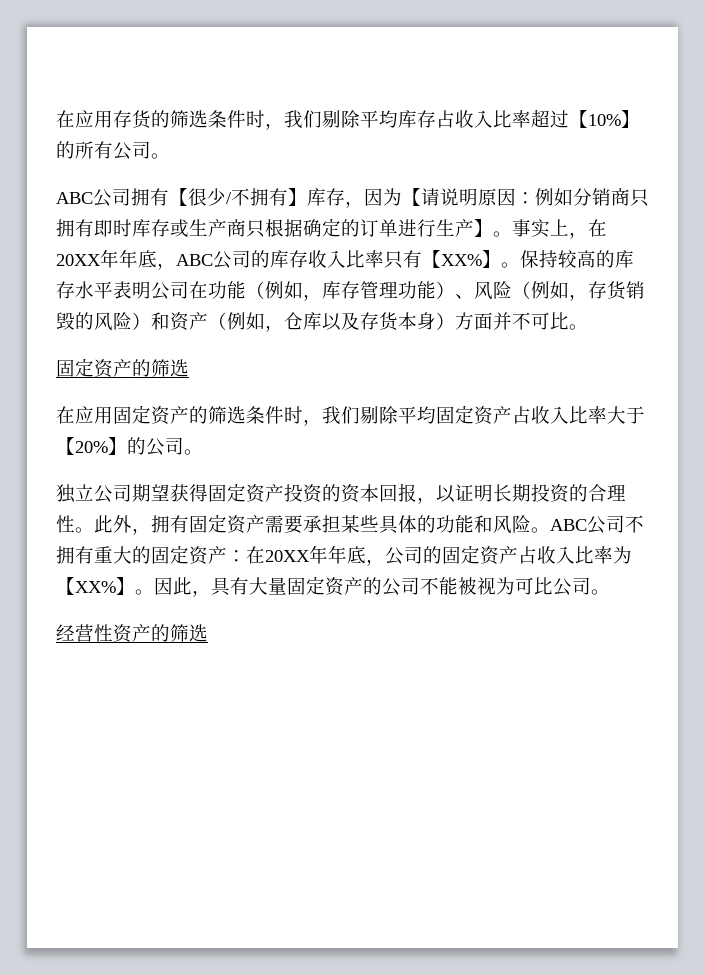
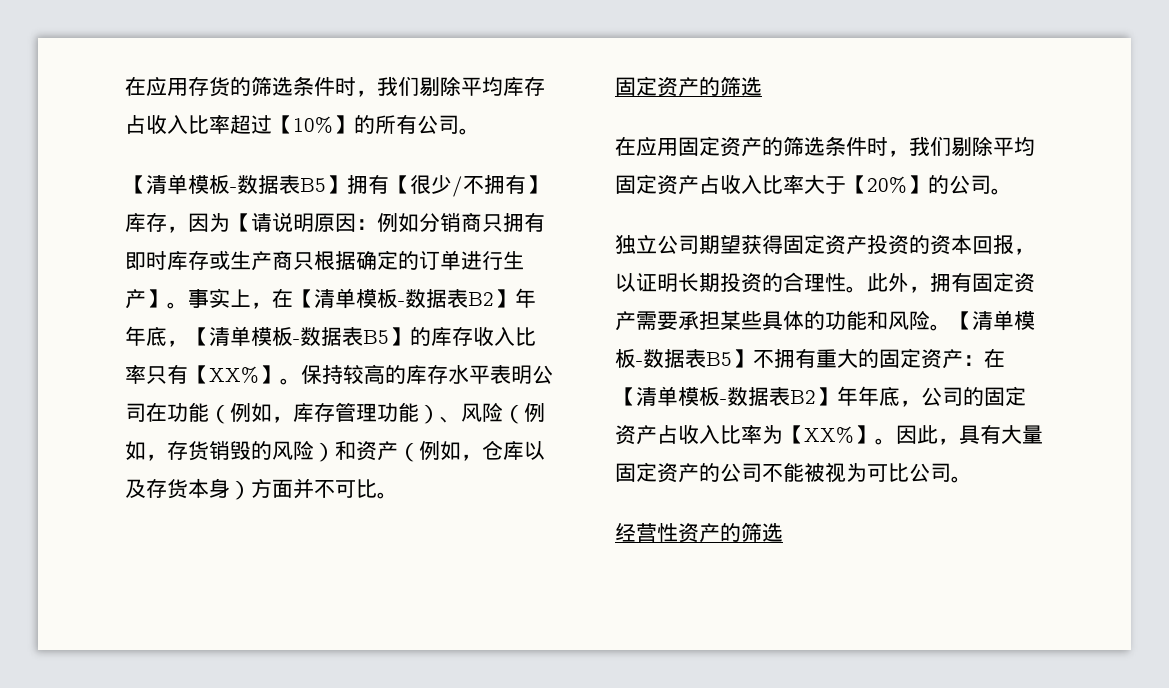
- ABC公司拥有【很少/不拥有】库存，因为【请说明原因：例如分销商只拥有即时库存或生产商只根据确定的订单进行生产】。
+ 【清单模板-数据表B5】拥有【很少/不拥有】库存，因为【请说明原因：例如分销商只拥有即时库存或生产商只根据确定的订单进行生产】。
- 事实上，在20XX年年底，ABC公司的库存收入比率只有【XX%】。
+ 事实上，在【清单模板-数据表B2】年年底，【清单模板-数据表B5】的库存收入比率只有【XX%】。
- ABC公司不拥有重大的固定资产：在20XX年年底，公司的固定资产占收入比率为【XX%】。
+ 【清单模板-数据表B5】不拥有重大的固定资产：在【清单模板-数据表B2】年年底，公司的固定资产占收入比率为【XX%】。

